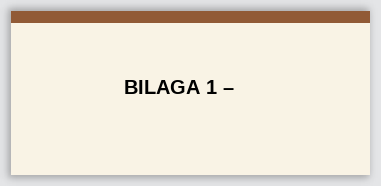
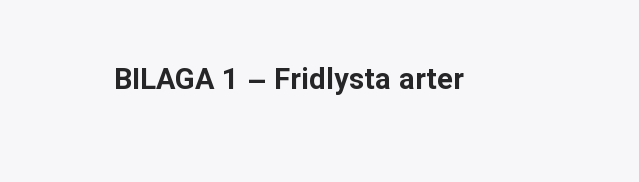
- BILAGA 1 –
+ BILAGA 1 – Fridlysta arter

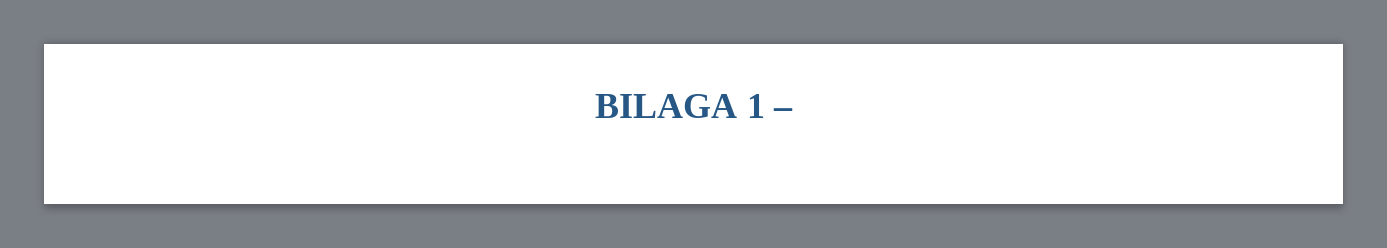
- BILAGA 1 – Fridlysta arter
+ BILAGA 1 –

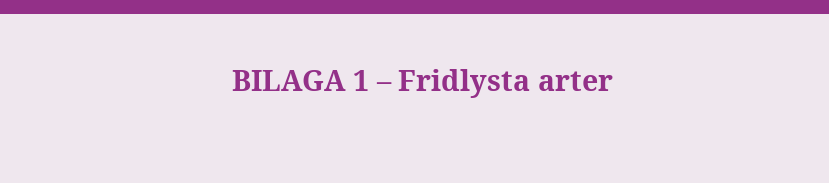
- BILAGA 1 –
+ BILAGA 1 – Fridlysta arter

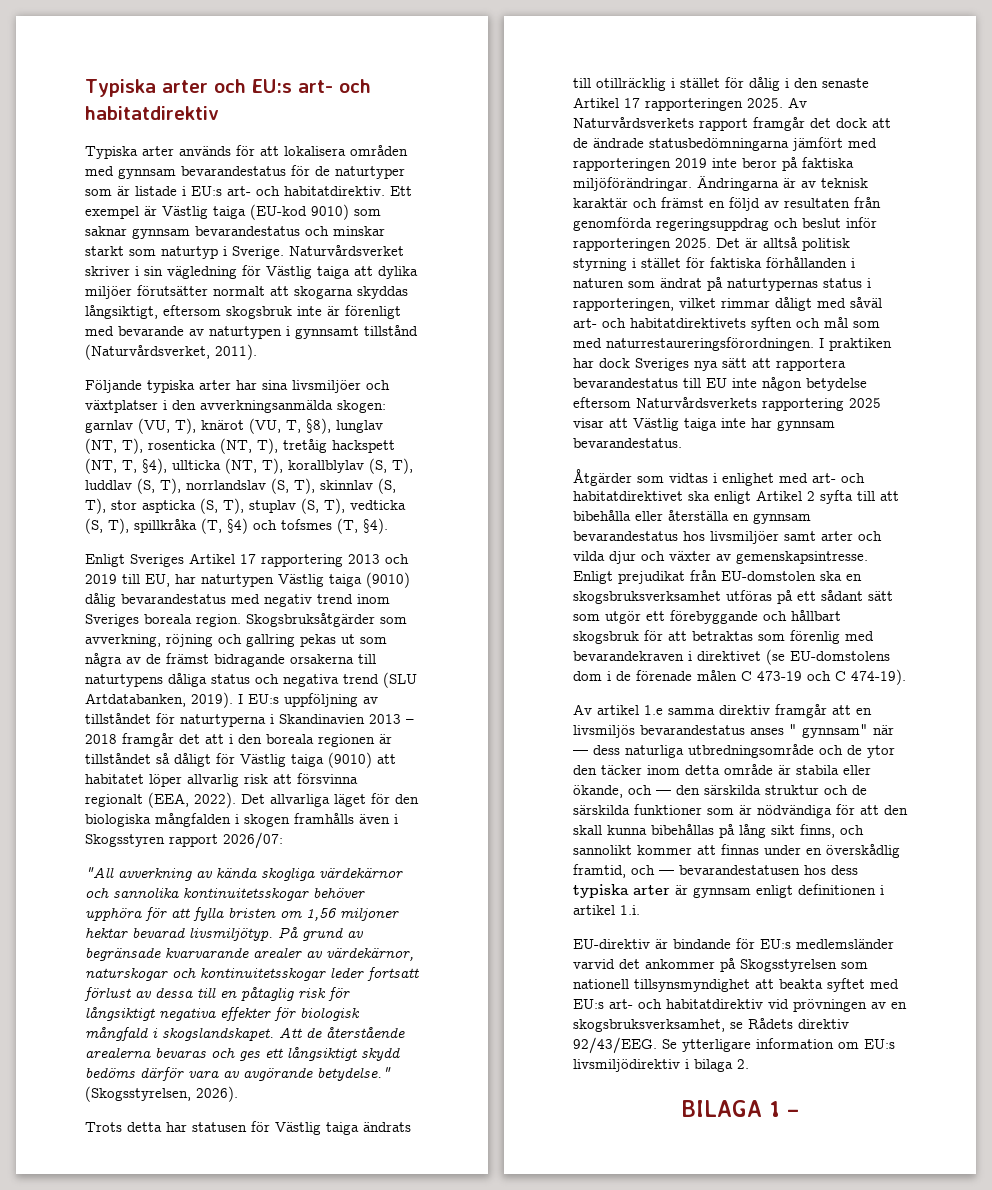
+ Typiska arter och EU:s art- och habitatdirektiv
+ Typiska arter används för att lokalisera områden med gynnsam bevarandestatus för de naturtyper som är listade i EU:s art- och habitatdirektiv. Ett exempel är Västlig taiga (EU-kod 9010) som saknar gynnsam bevarandestatus och minskar starkt som naturtyp i Sverige. Naturvårdsverket skriver i sin vägledning för Västlig taiga att dylika miljöer förutsätter normalt att skogarna skyddas långsiktigt, eftersom skogsbruk inte är förenligt med bevarande av naturtypen i gynnsamt tillstånd (Naturvårdsverket, 2011).
+ Följande typiska arter har sina livsmiljöer och växtplatser i den avverkningsanmälda skogen: garnlav (VU, T), knärot (VU, T, §8), lunglav (NT, T), rosenticka (NT, T), tretåig hackspett (NT, T, §4), ullticka (NT, T), korallblylav (S, T), luddlav (S, T), norrlandslav (S, T), skinnlav (S, T), stor aspticka (S, T), stuplav (S, T), vedticka (S, T), spillkråka (T, §4) och tofsmes (T, §4).
+ Enligt Sveriges Artikel 17 rapportering 2013 och 2019 till EU, har naturtypen Västlig taiga (9010) dålig bevarandestatus med negativ trend inom Sveriges boreala region. Skogsbruksåtgärder som avverkning, röjning och gallring pekas ut som några av de främst bidragande orsakerna till naturtypens dåliga status och negativa trend (SLU Artdatabanken, 2019). I EU:s uppföljning av tillståndet för naturtyperna i Skandinavien 2013 – 2018 framgår det att i den boreala regionen är tillståndet så dåligt för Västlig taiga (9010) att habitatet löper allvarlig risk att försvinna regionalt (EEA, 2022). Det allvarliga läget för den biologiska mångfalden i skogen framhålls även i Skogsstyren rapport 2026/07:
+ "All avverkning av kända skogliga värdekärnor och sannolika kontinuitetsskogar behöver upphöra för att fylla bristen om 1,56 miljoner hektar bevarad livsmiljötyp. På grund av begränsade kvarvarande arealer av värdekärnor, naturskogar och kontinuitetsskogar leder fortsatt förlust av dessa till en påtaglig risk för långsiktigt negativa effekter för biologisk mångfald i skogslandskapet. Att de återstående arealerna bevaras och ges ett långsiktigt skydd bedöms därför vara av avgörande betydelse." (Skogsstyrelsen, 2026).
+ Trots detta har statusen för Västlig taiga ändrats till otillräcklig i stället för dålig i den senaste Artikel 17 rapporteringen 2025. Av Naturvårdsverkets rapport framgår det dock att de ändrade statusbedömningarna jämfört med rapporteringen 2019 inte beror på faktiska miljöförändringar. Ändringarna är av teknisk karaktär och främst en följd av resultaten från genomförda regeringsuppdrag och beslut inför rapporteringen 2025. Det är alltså politisk styrning i stället för faktiska förhållanden i naturen som ändrat på naturtypernas status i rapporteringen, vilket rimmar dåligt med såväl art- och habitatdirektivets syften och mål som med naturrestaureringsförordningen. I praktiken har dock Sveriges nya sätt att rapportera bevarandestatus till EU inte någon betydelse eftersom Naturvårdsverkets rapportering 2025 visar att Västlig taiga inte har gynnsam bevarandestatus.
+ Åtgärder som vidtas i enlighet med art- och habitatdirektivet ska enligt Artikel 2 syfta till att bibehålla eller återställa en gynnsam bevarandestatus hos livsmiljöer samt arter och vilda djur och växter av gemenskapsintresse. Enligt prejudikat från EU-domstolen ska en skogsbruksverksamhet utföras på ett sådant sätt som utgör ett förebyggande och hållbart skogsbruk för att betraktas som förenlig med bevarandekraven i direktivet (se EU-domstolens dom i de förenade målen C 473-19 och C 474-19).
+ Av artikel 1.e samma direktiv framgår att en livsmiljös bevarandestatus anses " gynnsam" när — dess naturliga utbredningsområde och de ytor den täcker inom detta område är stabila eller ökande, och — den särskilda struktur och de särskilda funktioner som är nödvändiga för att den skall kunna bibehållas på lång sikt finns, och sannolikt kommer att finnas under en överskådlig framtid, och — bevarandestatusen hos dess typiska arter är gynnsam enligt definitionen i artikel 1.i.
+ EU-direktiv är bindande för EU:s medlemsländer varvid det ankommer på Skogsstyrelsen som nationell tillsynsmyndighet att beakta syftet med EU:s art- och habitatdirektiv vid prövningen av en skogsbruksverksamhet, se Rådets direktiv 92/43/EEG. Se ytterligare information om EU:s livsmiljödirektiv i bilaga 2.
- BILAGA 1 – Fridlysta arter
+ BILAGA 1 –

